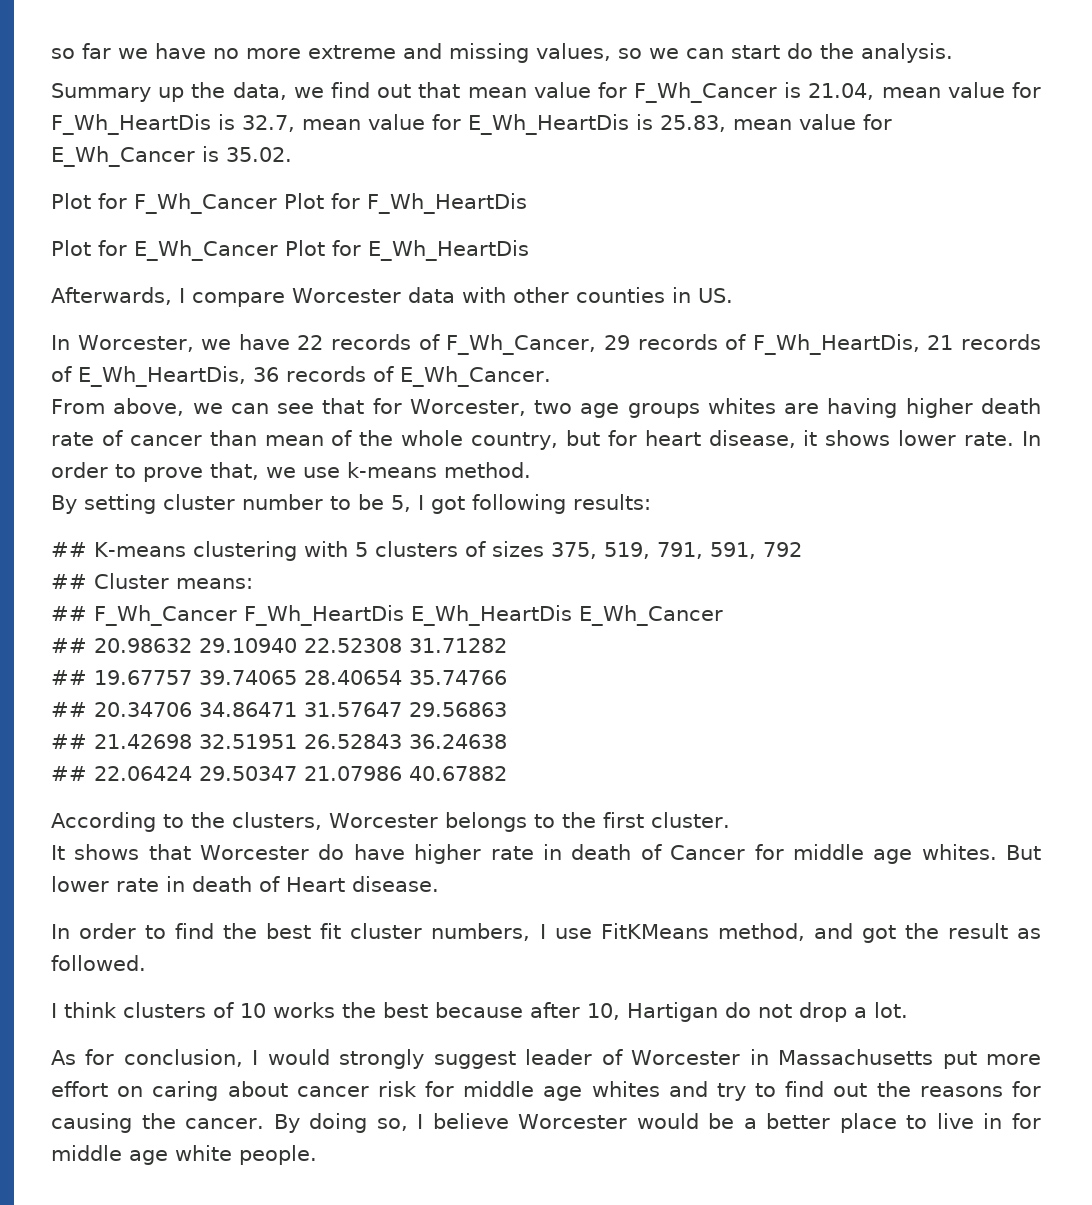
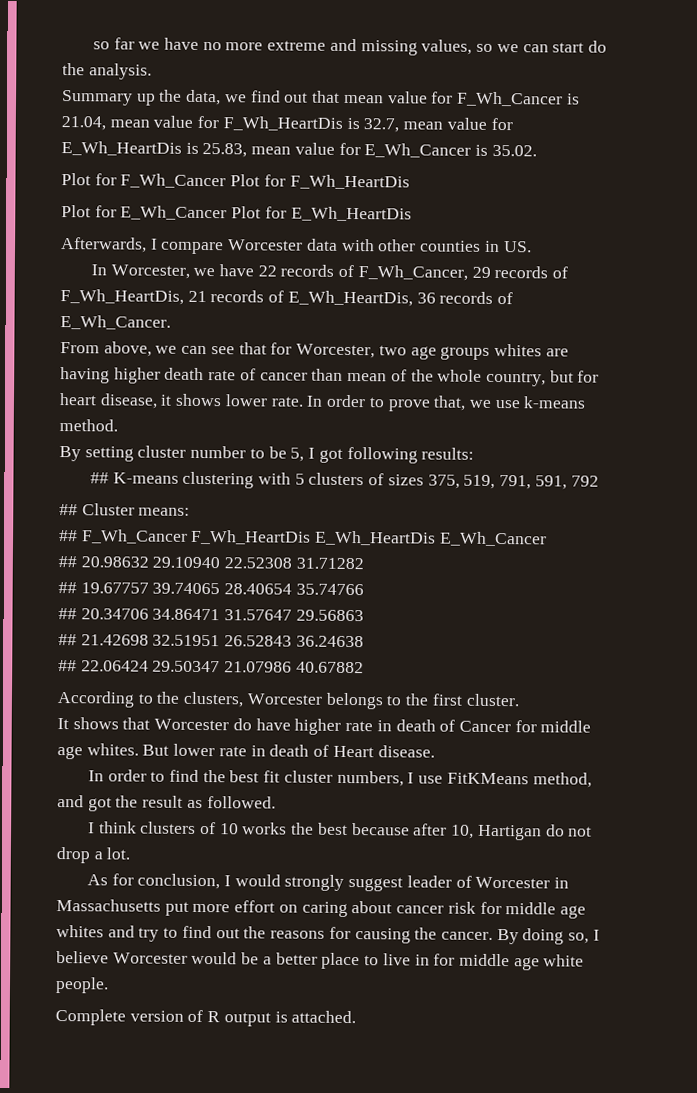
+ Complete version of R output is attached.

